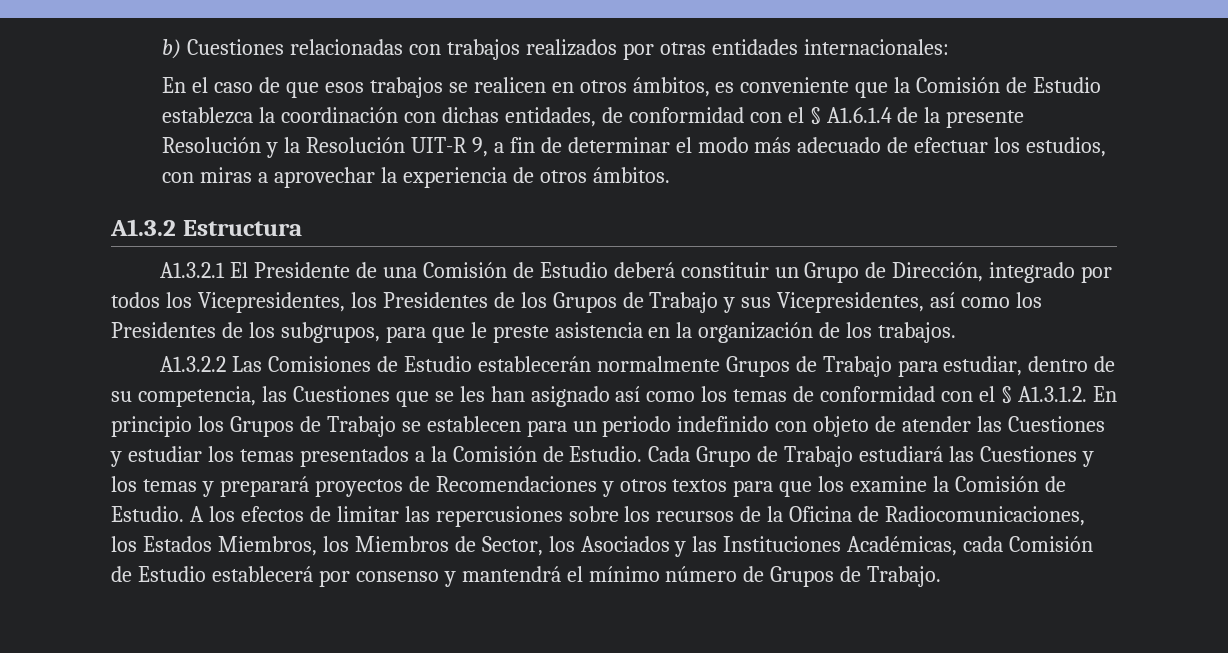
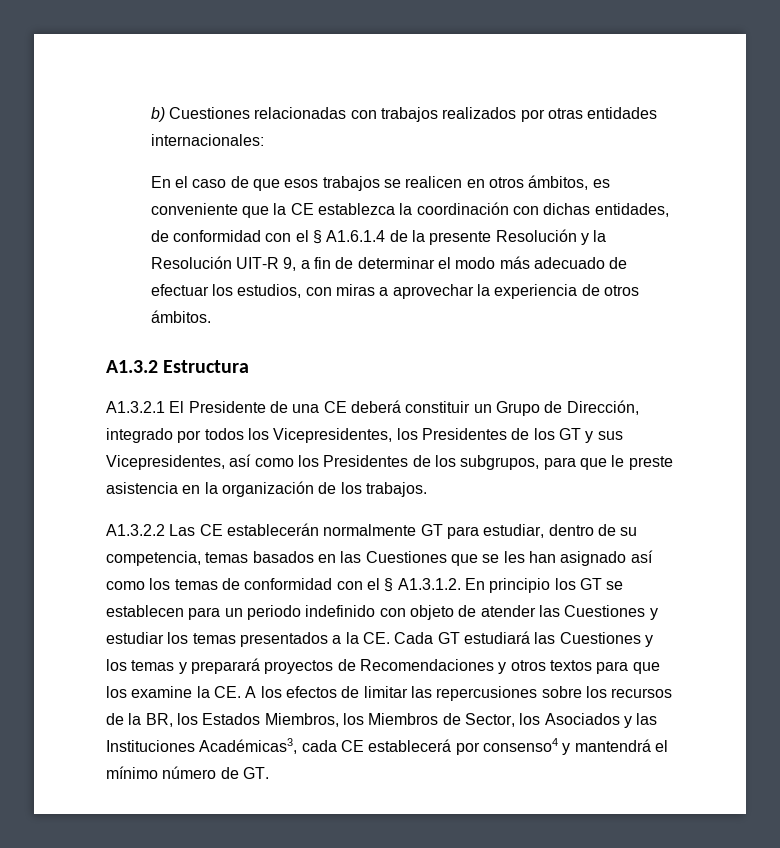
- En el caso de que esos trabajos se realicen en otros ámbitos, es conveniente que la Comisión de Estudio establezca la coordinación con dichas entidades, de conformidad con el § A1.6.1.4 de la presente Resolución y la Resolución UIT-R 9, a fin de determinar el modo más adecuado de efectuar los estudios, con miras a aprovechar la experiencia de otros ámbitos.
+ En el caso de que esos trabajos se realicen en otros ámbitos, es conveniente que la CE establezca la coordinación con dichas entidades, de conformidad con el § A1.6.1.4 de la presente Resolución y la Resolución UIT-R 9, a fin de determinar el modo más adecuado de efectuar los estudios, con miras a aprovechar la experiencia de otros ámbitos.
- A1.3.2.1 El Presidente de una Comisión de Estudio deberá constituir un Grupo de Dirección, integrado por todos los Vicepresidentes, los Presidentes de los Grupos de Trabajo y sus Vicepresidentes, así como los Presidentes de los subgrupos, para que le preste asistencia en la organización de los trabajos.
+ A1.3.2.1 El Presidente de una CE deberá constituir un Grupo de Dirección, integrado por todos los Vicepresidentes, los Presidentes de los GT y sus Vicepresidentes, así como los Presidentes de los subgrupos, para que le preste asistencia en la organización de los trabajos.
- A1.3.2.2 Las Comisiones de Estudio establecerán normalmente Grupos de Trabajo para estudiar, dentro de su competencia, las Cuestiones que se les han asignado así como los temas de conformidad con el § A1.3.1.2. En principio los Grupos de Trabajo se establecen para un periodo indefinido con objeto de atender las Cuestiones y estudiar los temas presentados a la Comisión de Estudio. Cada Grupo de Trabajo estudiará las Cuestiones y los temas y preparará proyectos de Recomendaciones y otros textos para que los examine la Comisión de Estudio. A los efectos de limitar las repercusiones sobre los recursos de la Oficina de Radiocomunicaciones, los Estados Miembros, los Miembros de Sector, los Asociados y las Instituciones Académicas, cada Comisión de Estudio establecerá por consenso y mantendrá el mínimo número de Grupos de Trabajo.
+ A1.3.2.2 Las CE establecerán normalmente GT para estudiar, dentro de su competencia, temas basados en las Cuestiones que se les han asignado así como los temas de conformidad con el § A1.3.1.2. En principio los GT se establecen para un periodo indefinido con objeto de atender las Cuestiones y estudiar los temas presentados a la CE. Cada GT estudiará las Cuestiones y los temas y preparará proyectos de Recomendaciones y otros textos para que los examine la CE. A los efectos de limitar las repercusiones sobre los recursos de la BR, los Estados Miembros, los Miembros de Sector, los Asociados y las Instituciones Académicas3, cada CE establecerá por consenso4 y mantendrá el mínimo número de GT.

